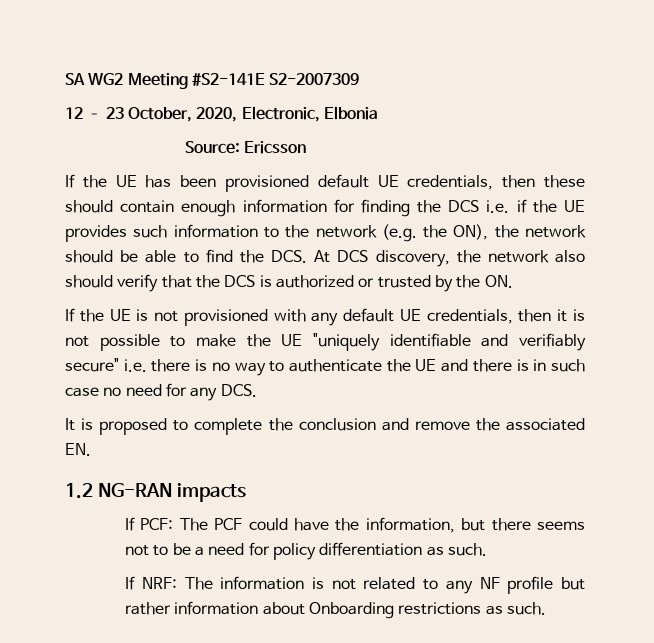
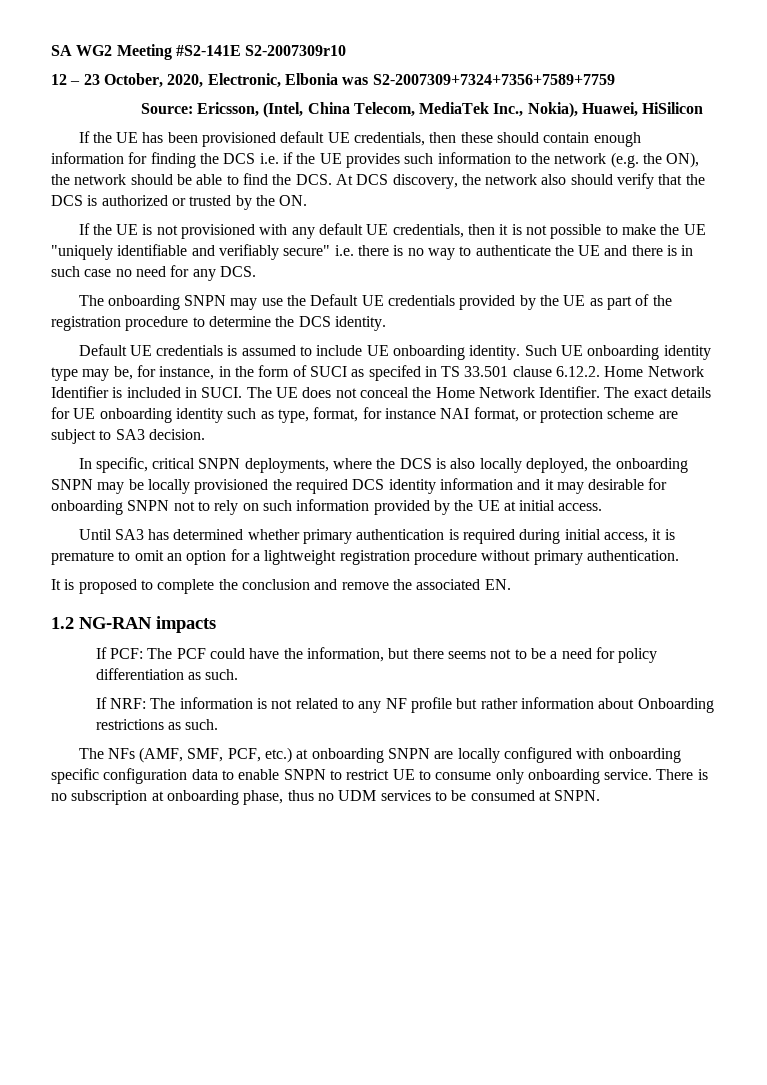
- SA WG2 Meeting #S2-141E S2-2007309
+ SA WG2 Meeting #S2-141E S2-2007309r10
- 12 – 23 October, 2020, Electronic, Elbonia
+ 12 – 23 October, 2020, Electronic, Elbonia was S2-2007309+7324+7356+7589+7759
- Source: Ericsson
+ Source: Ericsson, (Intel, China Telecom, MediaTek Inc., Nokia), Huawei, HiSilicon
+ The onboarding SNPN may use the Default UE credentials provided by the UE as part of the registration procedure to determine the DCS identity.
+ Default UE credentials is assumed to include UE onboarding identity. Such UE onboarding identity type may be, for instance, in the form of SUCI as specifed in TS 33.501 clause 6.12.2. Home Network Identifier is included in SUCI. The UE does not conceal the Home Network Identifier. The exact details for UE onboarding identity such as type, format, for instance NAI format, or protection scheme are subject to SA3 decision.
+ In specific, critical SNPN deployments, where the DCS is also locally deployed, the onboarding SNPN may be locally provisioned the required DCS identity information and it may desirable for onboarding SNPN not to rely on such information provided by the UE at initial access.
+ Until SA3 has determined whether primary authentication is required during initial access, it is premature to omit an option for a lightweight registration procedure without primary authentication.
+ The NFs (AMF, SMF, PCF, etc.) at onboarding SNPN are locally configured with onboarding specific configuration data to enable SNPN to restrict UE to consume only onboarding service. There is no subscription at onboarding phase, thus no UDM services to be consumed at SNPN.

